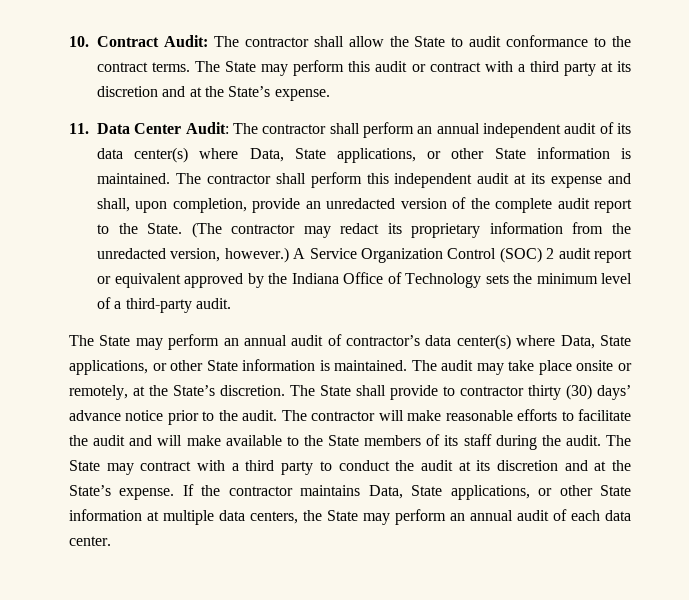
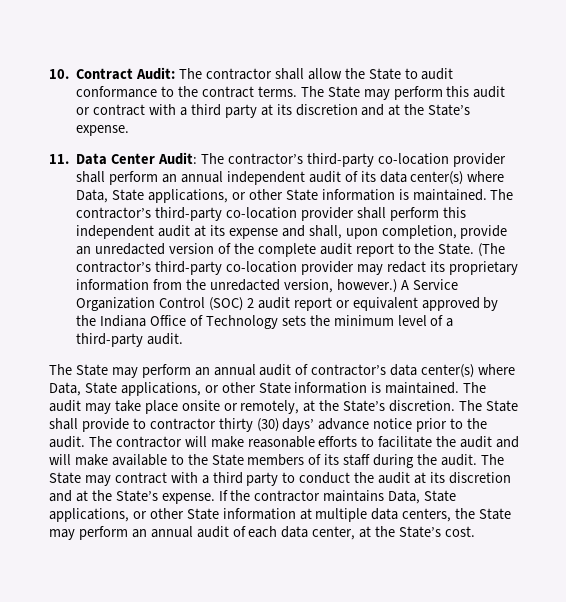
- 11. Data Center Audit: The contractor shall perform an annual independent audit of its data center(s) where Data, State applications, or other State information is maintained.
+ 11. Data Center Audit: The contractor’s third-party co-location provider shall perform an annual independent audit of its data center(s) where Data, State applications, or other State information is maintained.
- The contractor shall perform this independent audit at its expense and shall, upon completion, provide an unredacted version of the complete audit report to the State.
+ The contractor’s third-party co-location provider shall perform this independent audit at its expense and shall, upon completion, provide an unredacted version of the complete audit report to the State.
- (The contractor may redact its proprietary information from the unredacted version, however.)
+ (The contractor’s third-party co-location provider may redact its proprietary information from the unredacted version, however.)
- If the contractor maintains Data, State applications, or other State information at multiple data centers, the State may perform an annual audit of each data center.
+ If the contractor maintains Data, State applications, or other State information at multiple data centers, the State may perform an annual audit of each data center, at the State’s cost.

